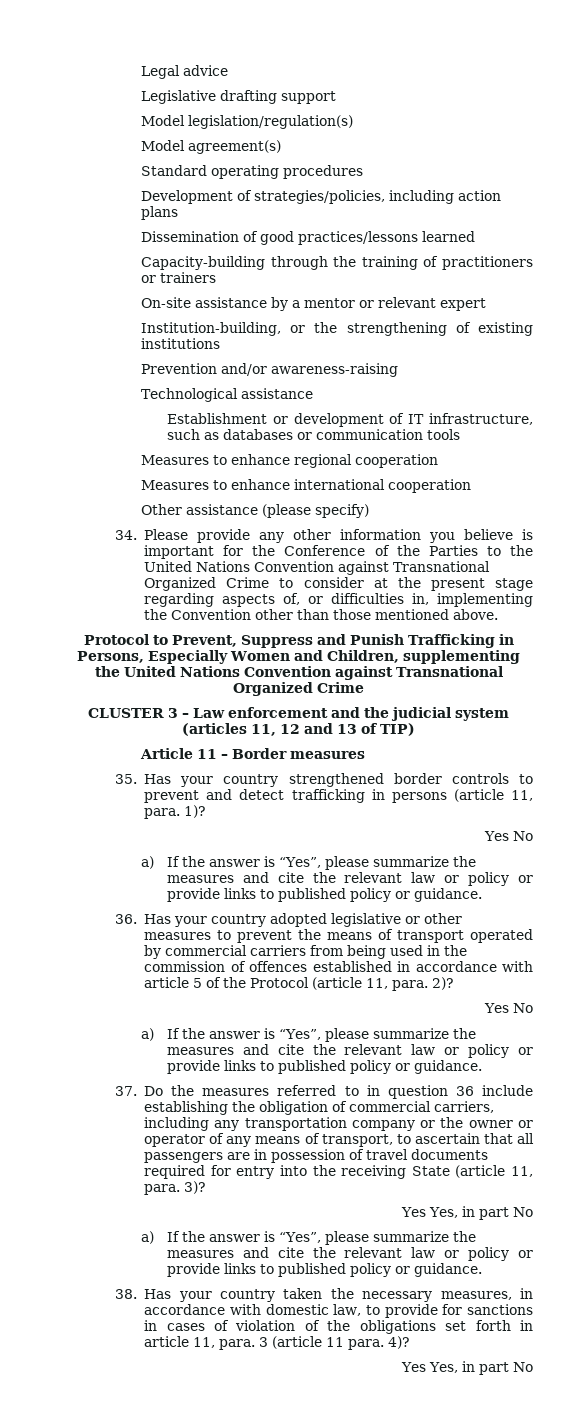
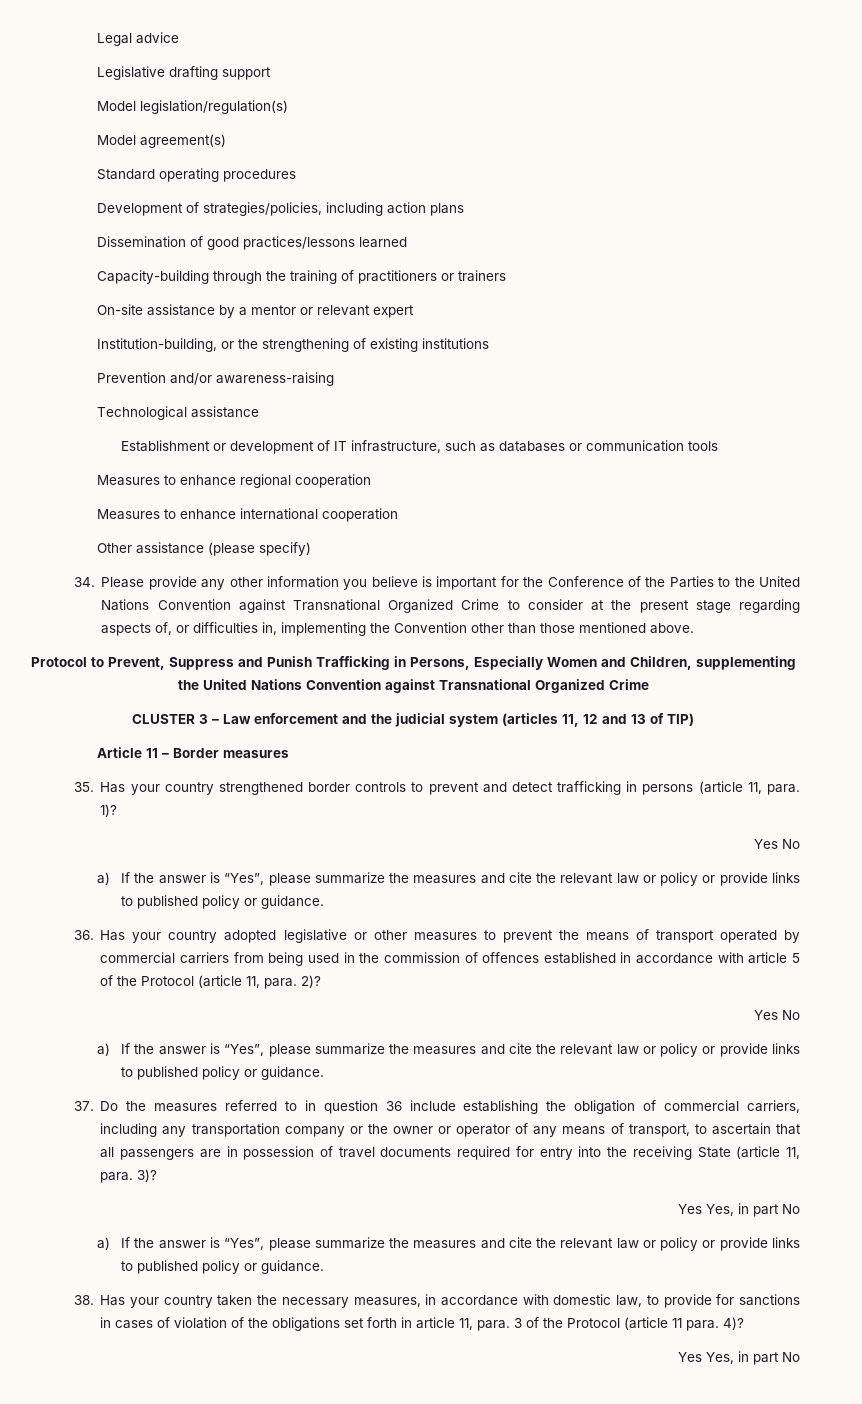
- 38. Has your country taken the necessary measures, in accordance with domestic law, to provide for sanctions in cases of violation of the obligations set forth in article 11, para. 3 (article 11 para. 4)?
+ 38. Has your country taken the necessary measures, in accordance with domestic law, to provide for sanctions in cases of violation of the obligations set forth in article 11, para. 3 of the Protocol (article 11 para. 4)?

